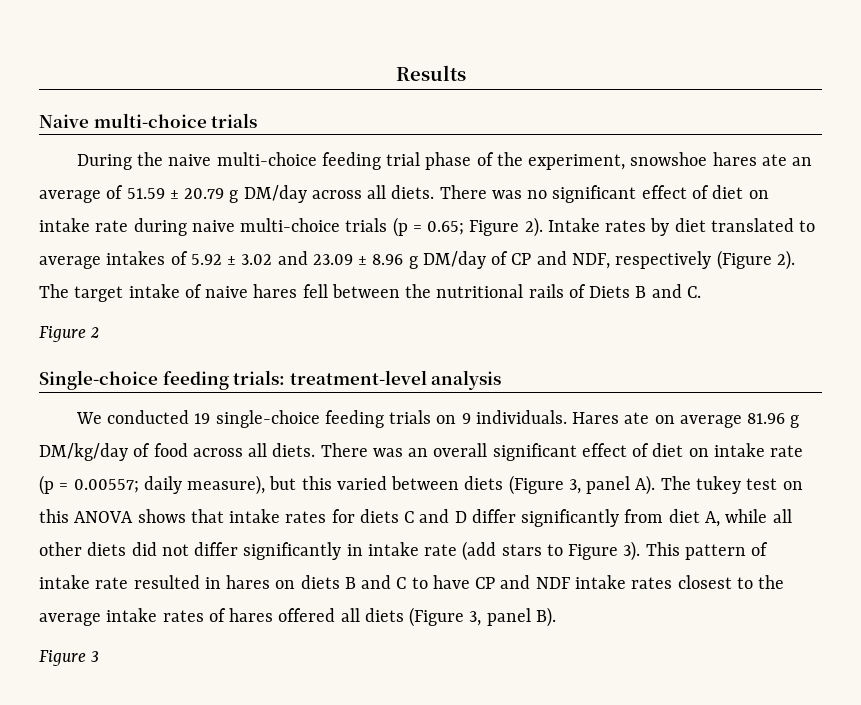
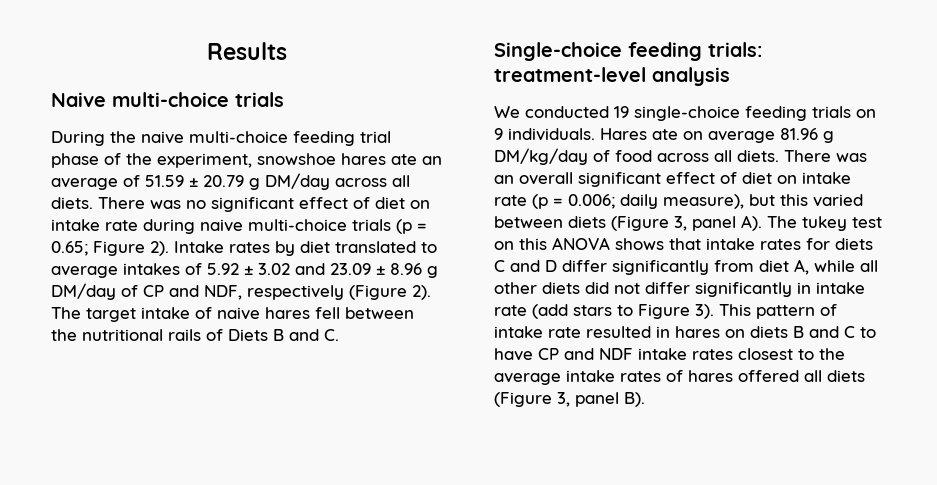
- Figure 2
- There was an overall significant effect of diet on intake rate (p = 0.00557; daily measure), but this varied between diets (Figure 3, panel A). The tukey test on this ANOVA shows that intake rates for diets C and D differ significantly from diet A, while all other diets did not differ significantly in intake rate (add stars to Figure 3).
+ There was an overall significant effect of diet on intake rate (p = 0.006; daily measure), but this varied between diets (Figure 3, panel A). The tukey test on this ANOVA shows that intake rates for diets C and D differ significantly from diet A, while all other diets did not differ significantly in intake rate (add stars to Figure 3).
- Figure 3

